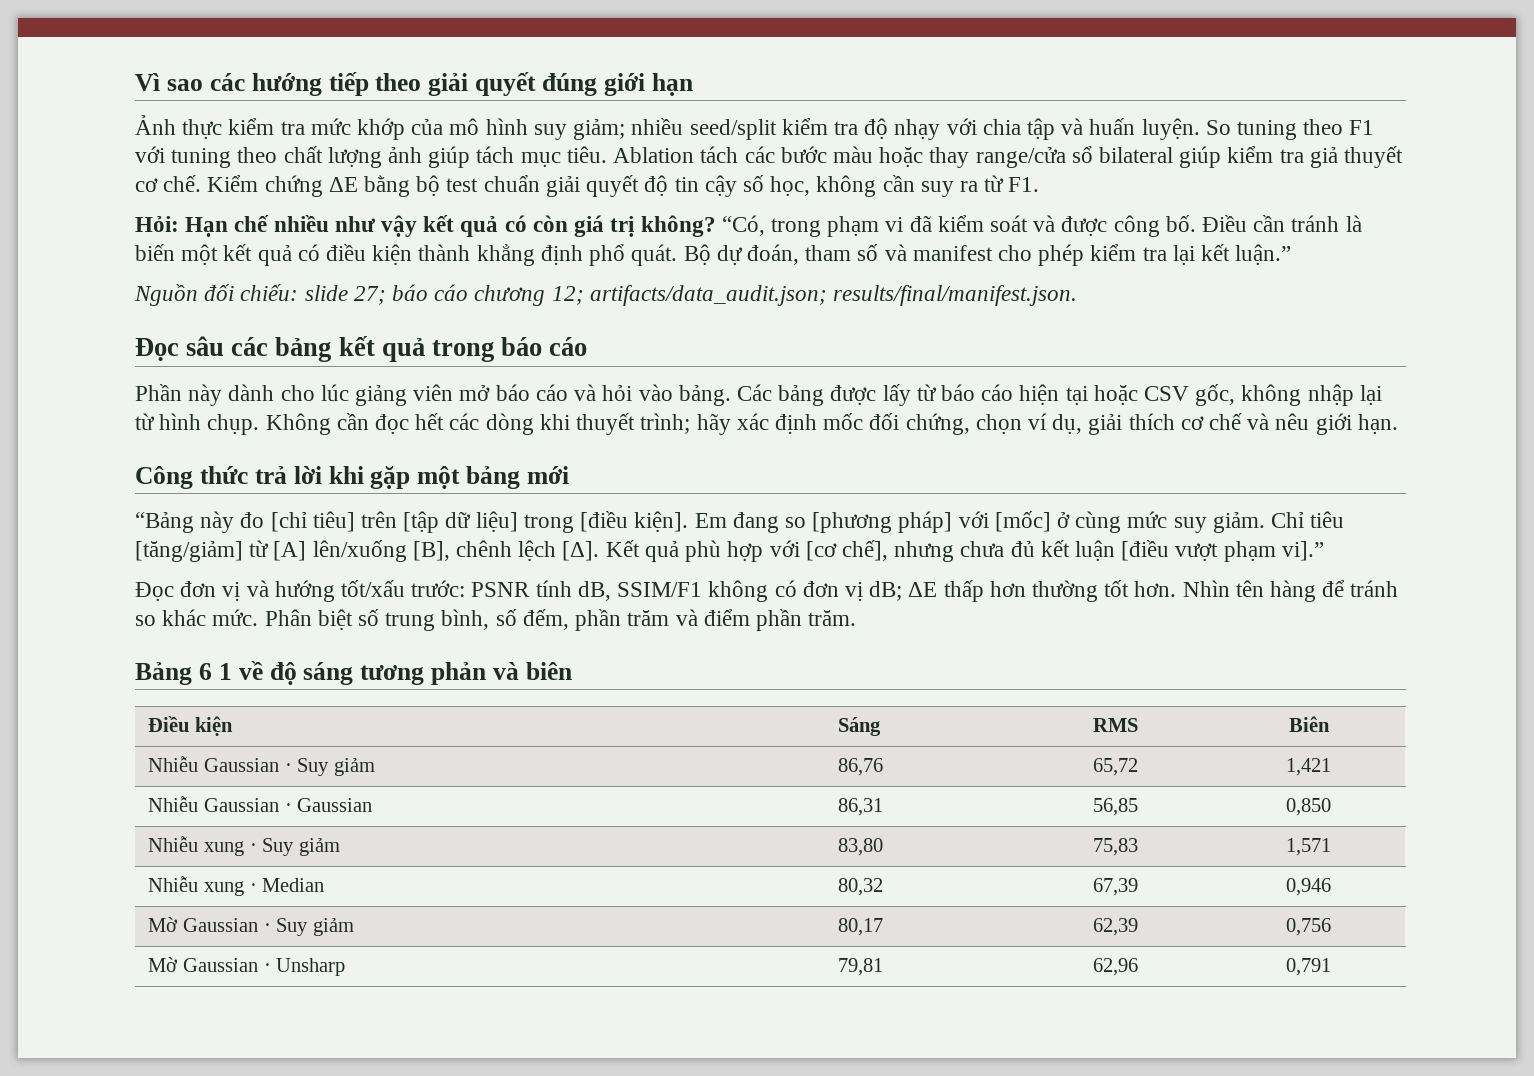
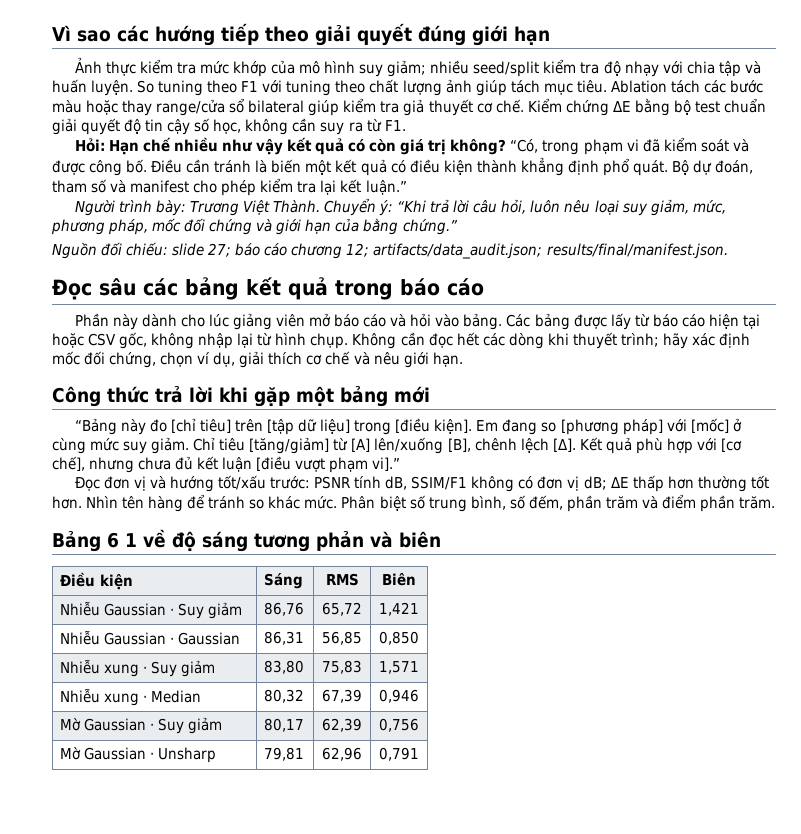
+ Người trình bày: Trương Việt Thành. Chuyển ý: “Khi trả lời câu hỏi, luôn nêu loại suy giảm, mức, phương pháp, mốc đối chứng và giới hạn của bằng chứng.”

